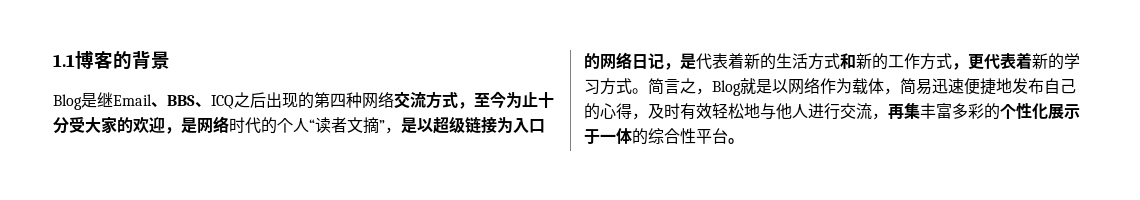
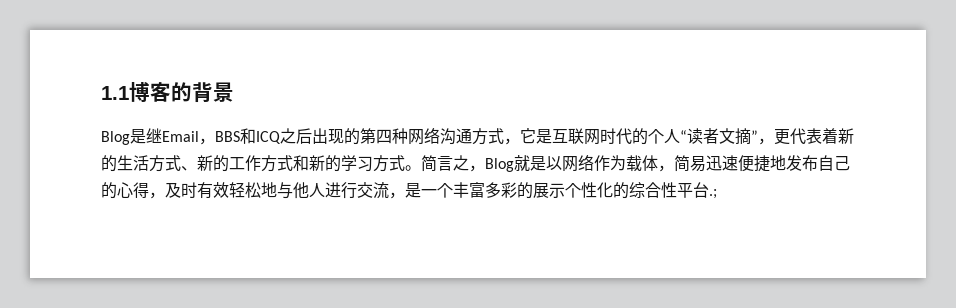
- Blog是继Email、BBS、ICQ之后出现的第四种网络交流方式，至今为止十分受大家的欢迎，是网络时代的个人“读者文摘”，是以超级链接为入口的网络日记，是代表着新的生活方式和新的工作方式，更代表着新的学习方式。
+ Blog是继Email，BBS和ICQ之后出现的第四种网络沟通方式，它是互联网时代的个人“读者文摘”，更代表着新的生活方式、新的工作方式和新的学习方式。
- 简言之，Blog就是以网络作为载体，简易迅速便捷地发布自己的心得，及时有效轻松地与他人进行交流，再集丰富多彩的个性化展示于一体的综合性平台。
+ 简言之，Blog就是以网络作为载体，简易迅速便捷地发布自己的心得，及时有效轻松地与他人进行交流，是一个丰富多彩的展示个性化的综合性平台.;

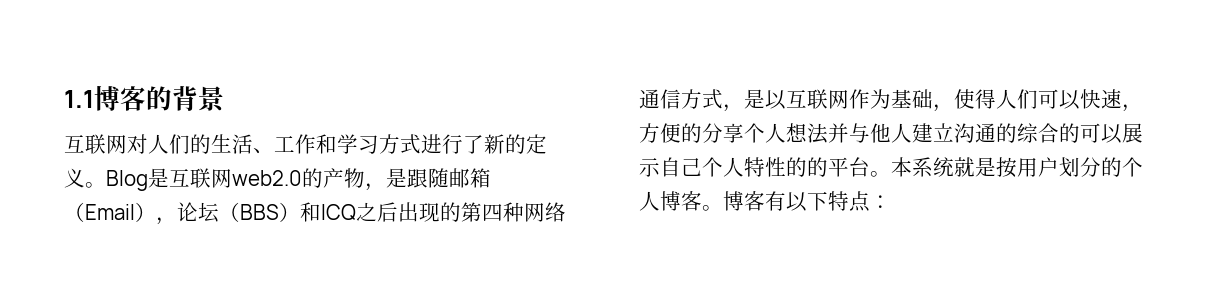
- Blog是继Email，BBS和ICQ之后出现的第四种网络沟通方式，它是互联网时代的个人“读者文摘”，更代表着新的生活方式、新的工作方式和新的学习方式。简言之，Blog就是以网络作为载体，简易迅速便捷地发布自己的心得，及时有效轻松地与他人进行交流，是一个丰富多彩的展示个性化的综合性平台.;
+ 互联网对人们的生活、工作和学习方式进行了新的定义。Blog是互联网web2.0的产物，是跟随邮箱（Email），论坛（BBS）和ICQ之后出现的第四种网络通信方式，是以互联网作为基础，使得人们可以快速，方便的分享个人想法并与他人建立沟通的综合的可以展示自己个人特性的的平台。本系统就是按用户划分的个人博客。博客有以下特点：

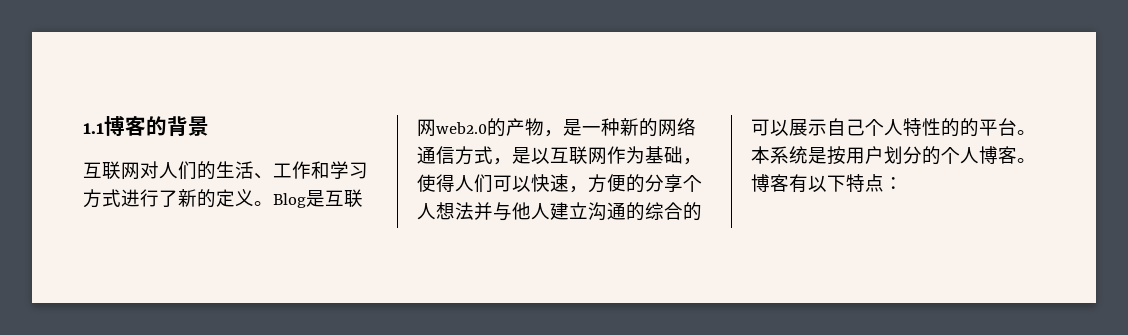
- Blog是互联网web2.0的产物，是跟随邮箱（Email），论坛（BBS）和ICQ之后出现的第四种网络通信方式，是以互联网作为基础，使得人们可以快速，方便的分享个人想法并与他人建立沟通的综合的可以展示自己个人特性的的平台。
+ Blog是互联网web2.0的产物，是一种新的网络通信方式，是以互联网作为基础，使得人们可以快速，方便的分享个人想法并与他人建立沟通的综合的可以展示自己个人特性的的平台。
- 本系统就是按用户划分的个人博客。
+ 本系统是按用户划分的个人博客。

